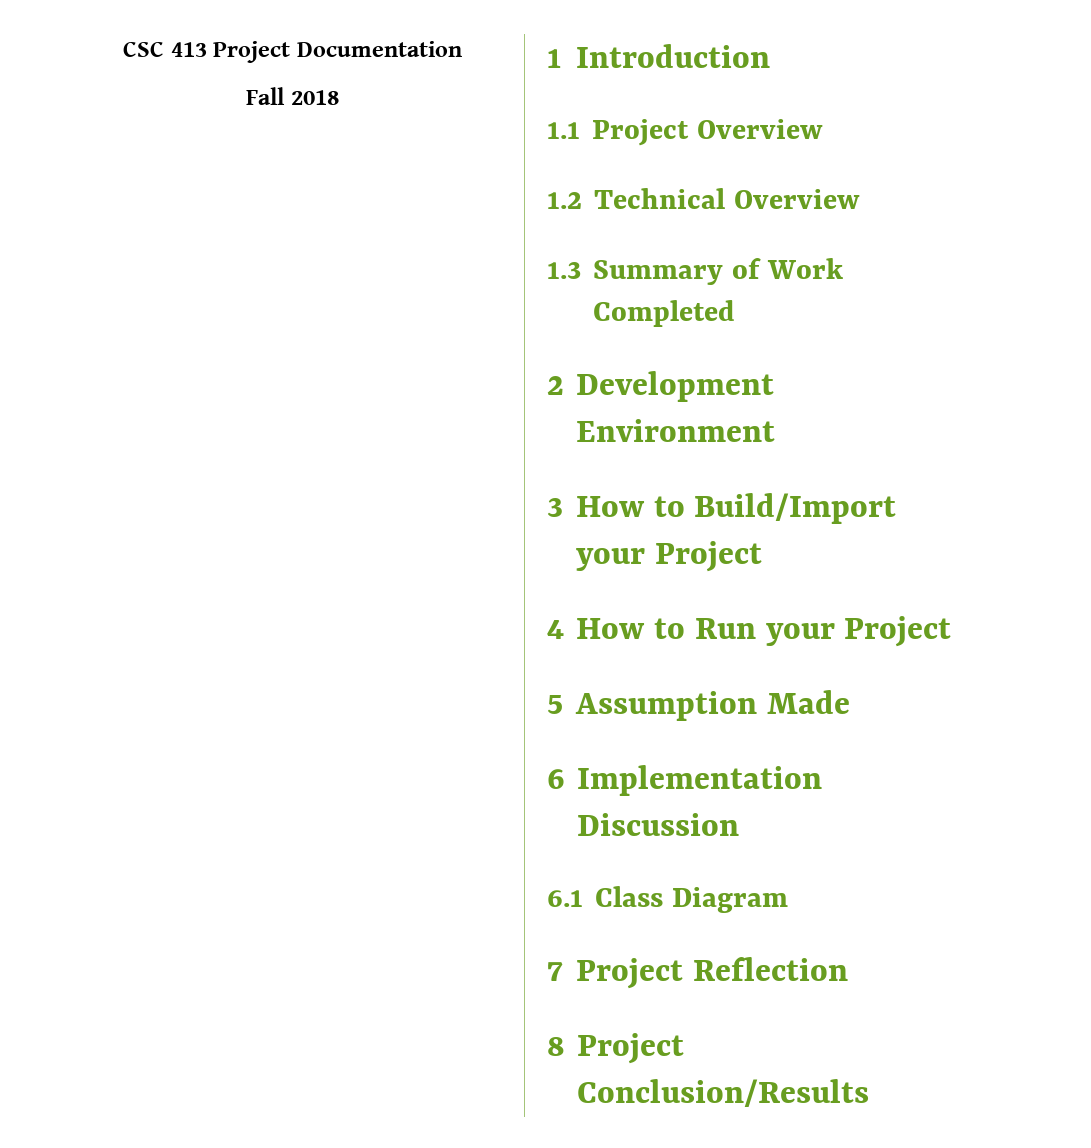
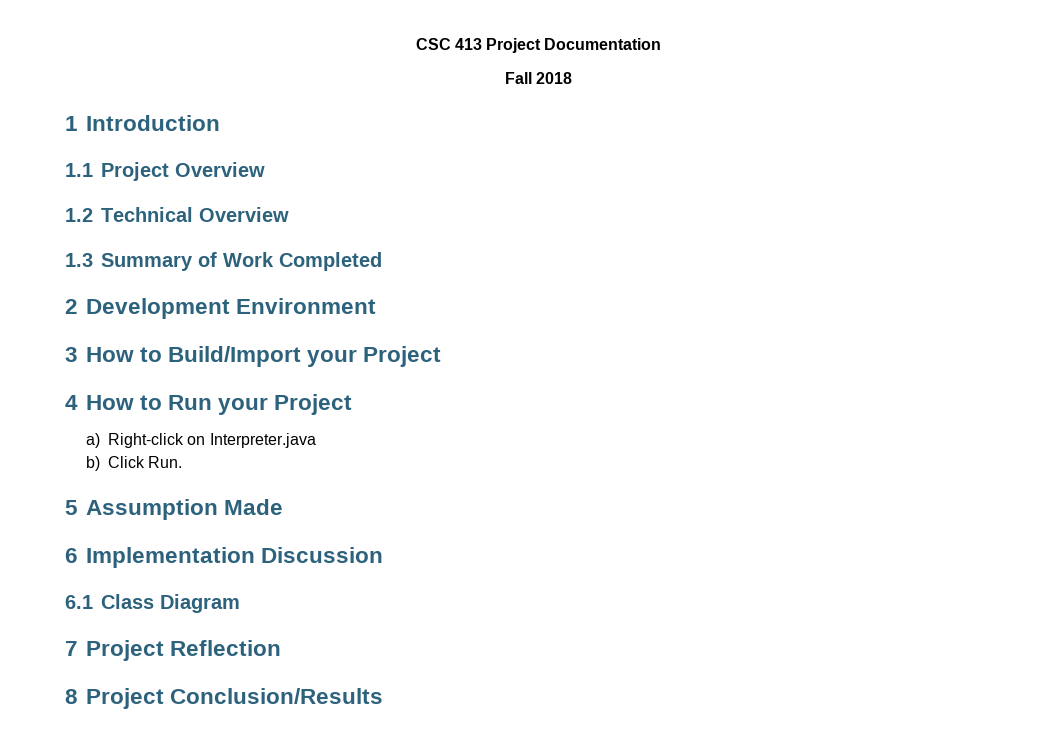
+ a) Right-click on Interpreter.java
+ b) Click Run.

